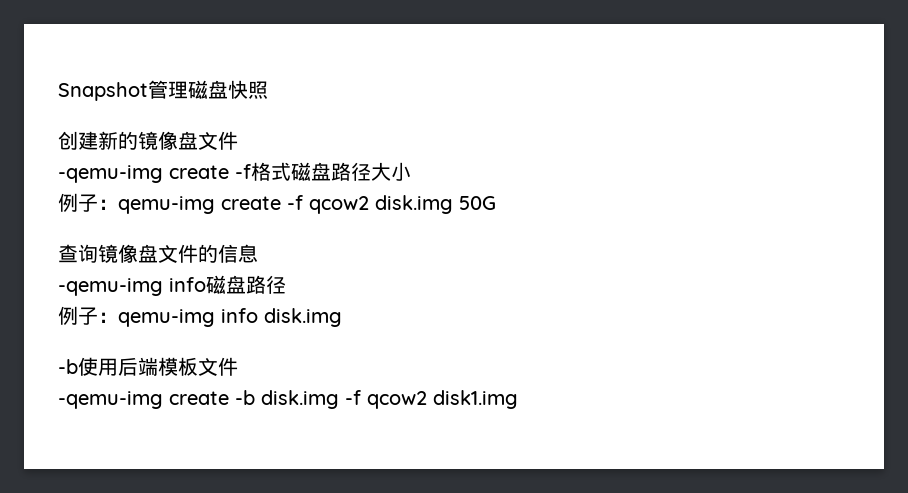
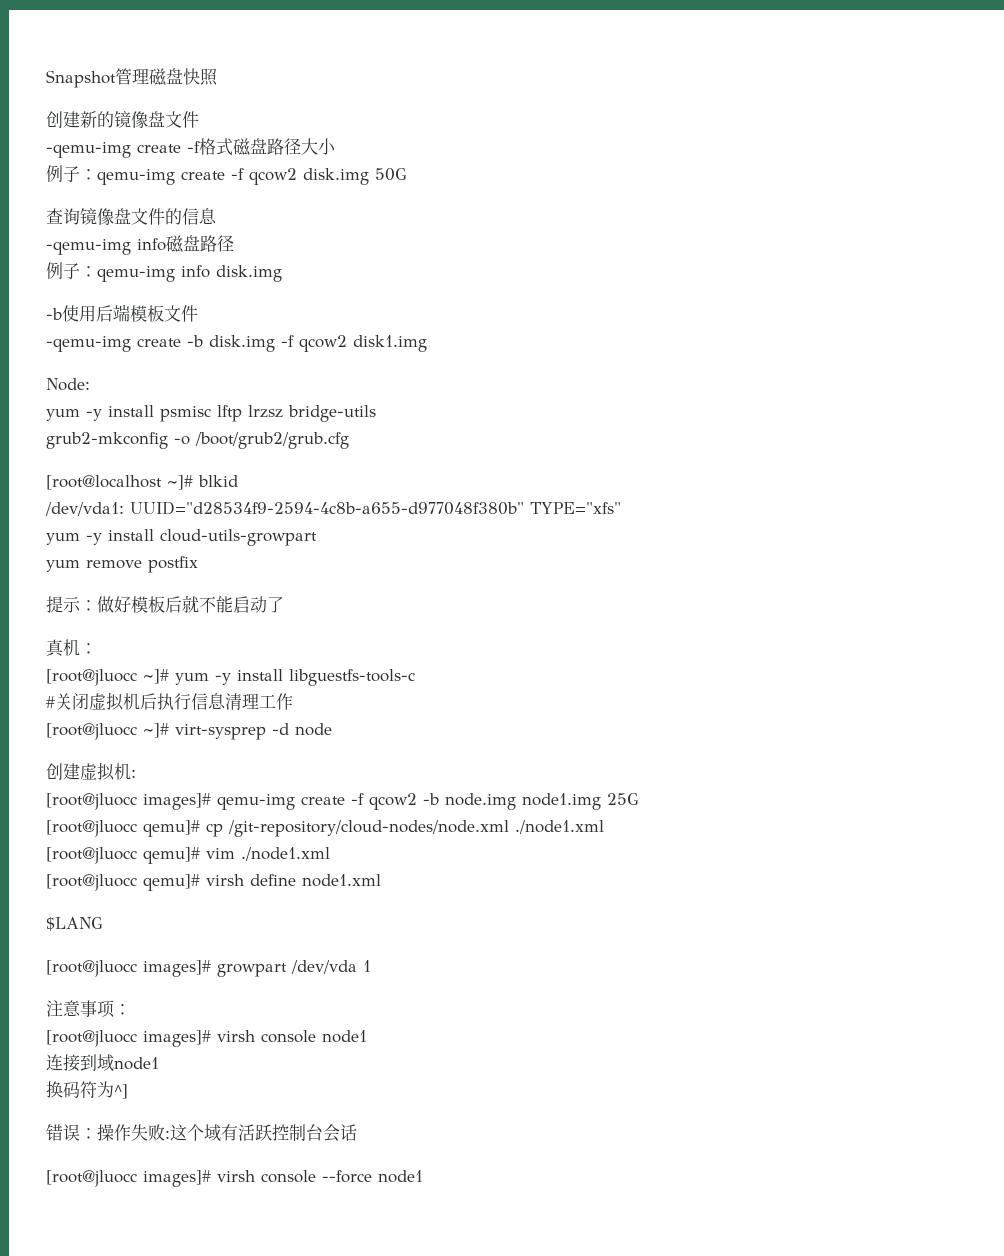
+ Node:
+ yum -y install psmisc lftp lrzsz bridge-utils
+ grub2-mkconfig -o /boot/grub2/grub.cfg
+ [root@localhost ~]# blkid
+ /dev/vda1: UUID="d28534f9-2594-4c8b-a655-d977048f380b" TYPE="xfs"
+ yum -y install cloud-utils-growpart
+ yum remove postfix
+ 提示：做好模板后就不能启动了
+ 真机：
+ [root@jluocc ~]# yum -y install libguestfs-tools-c
+ #关闭虚拟机后执行信息清理工作
+ [root@jluocc ~]# virt-sysprep -d node
+ 创建虚拟机:
+ [root@jluocc images]# qemu-img create -f qcow2 -b node.img node1.img 25G
+ [root@jluocc qemu]# cp /git-repository/cloud-nodes/node.xml ./node1.xml
+ [root@jluocc qemu]# vim ./node1.xml
+ [root@jluocc qemu]# virsh define node1.xml
+ $LANG
+ [root@jluocc images]# growpart /dev/vda 1
+ 注意事项：
+ [root@jluocc images]# virsh console node1
+ 连接到域node1
+ 换码符为^]
+ 错误：操作失败:这个域有活跃控制台会话
+ [root@jluocc images]# virsh console --force node1

